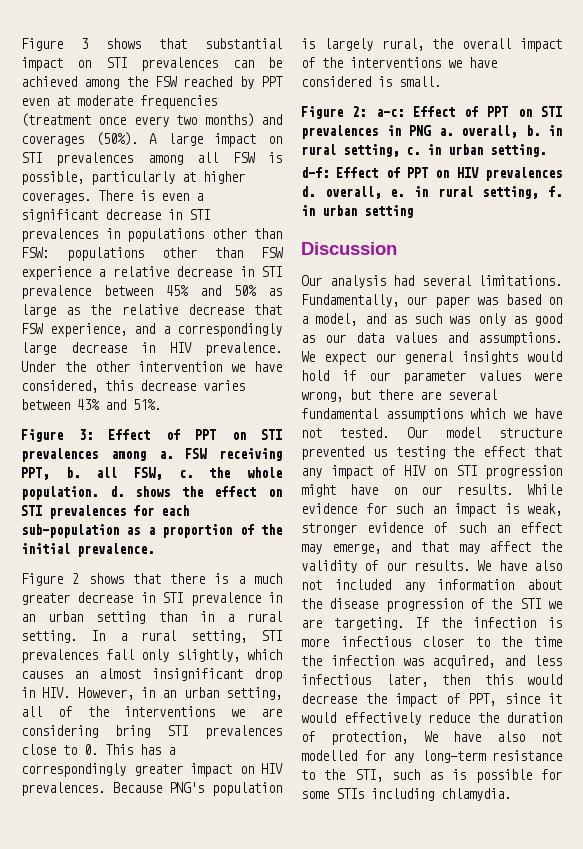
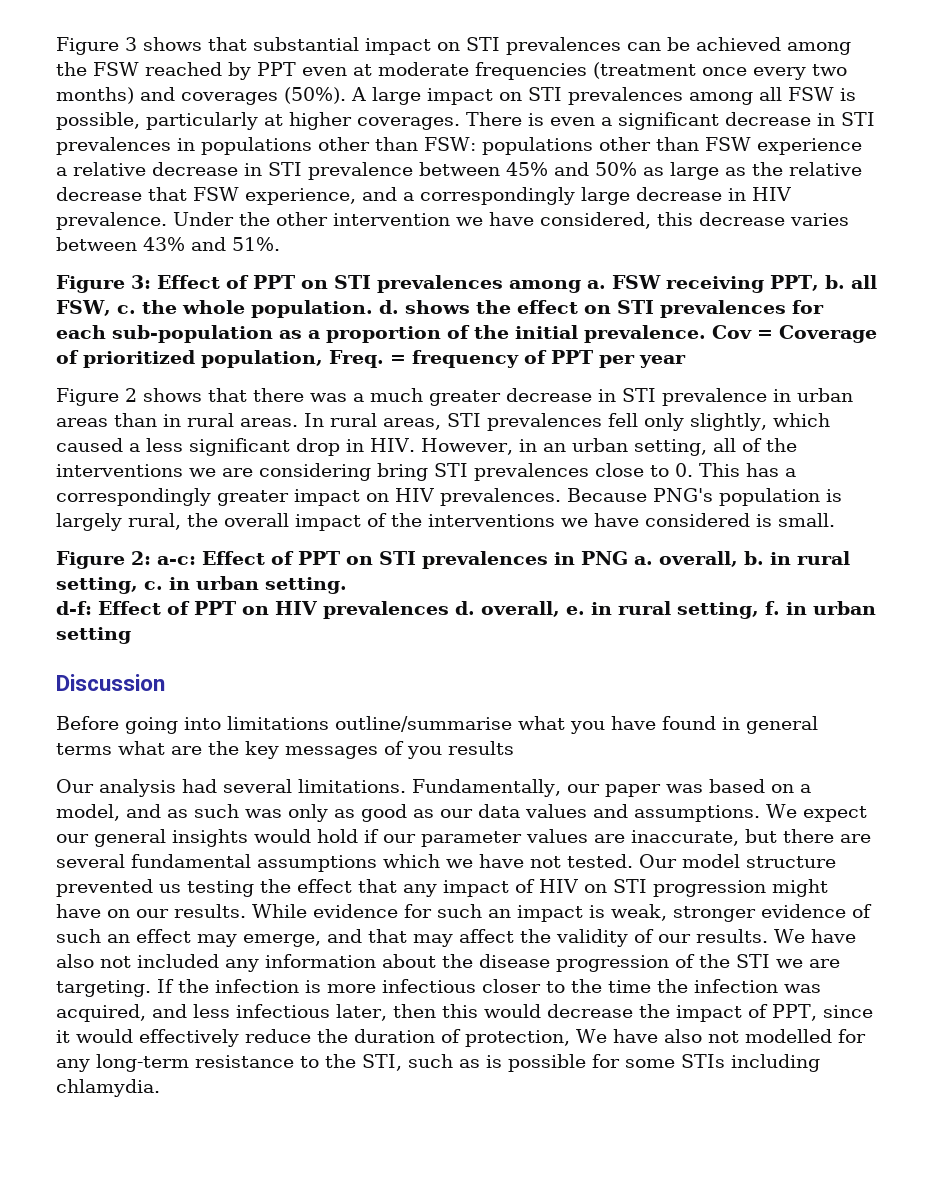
+ Cov = Coverage of prioritized population, Freq. = frequency of PPT per year
- Figure 2 shows that there is a much greater decrease in STI prevalence in an urban setting than in a rural setting. In a rural setting, STI prevalences fall only slightly, which causes an almost insignificant drop in HIV. However, in an urban setting, all of the interventions we are considering bring STI prevalences close to 0. This has a correspondingly greater impact on HIV prevalences.
+ Figure 2 shows that there was a much greater decrease in STI prevalence in urban areas than in rural areas. In rural areas, STI prevalences fell only slightly, which caused a less significant drop in HIV. However, in an urban setting, all of the interventions we are considering bring STI prevalences close to 0. This has a correspondingly greater impact on HIV prevalences.
+ Before going into limitations outline/summarise what you have found in general terms what are the key messages of you results
- We expect our general insights would hold if our parameter values were wrong, but there are several fundamental assumptions which we have not tested.
+ We expect our general insights would hold if our parameter values are inaccurate, but there are several fundamental assumptions which we have not tested.

